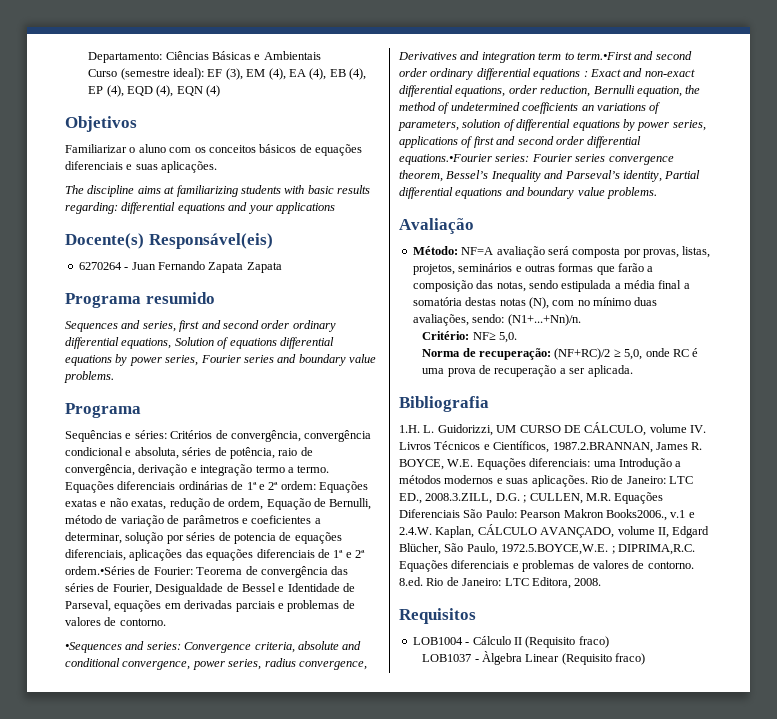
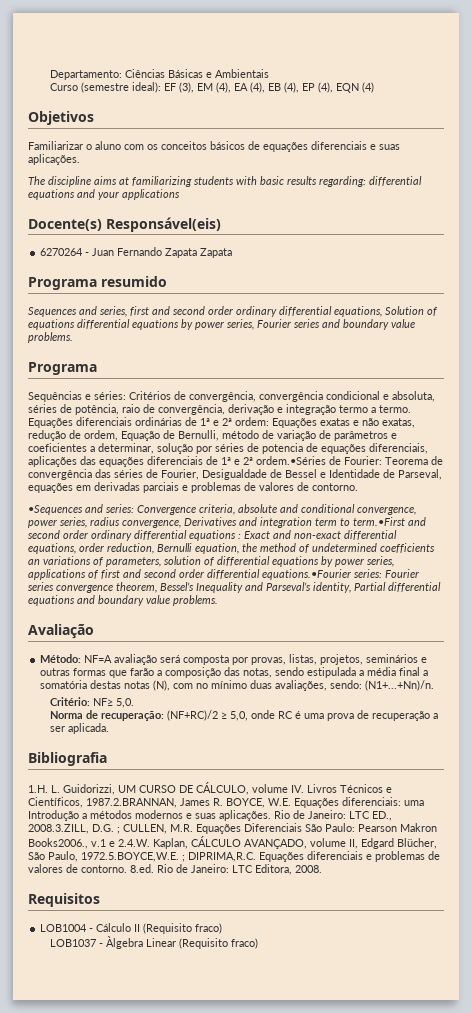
- Curso (semestre ideal): EF (3), EM (4), EA (4), EB (4), EP (4), EQD (4), EQN (4)
+ Curso (semestre ideal): EF (3), EM (4), EA (4), EB (4), EP (4), EQN (4)

